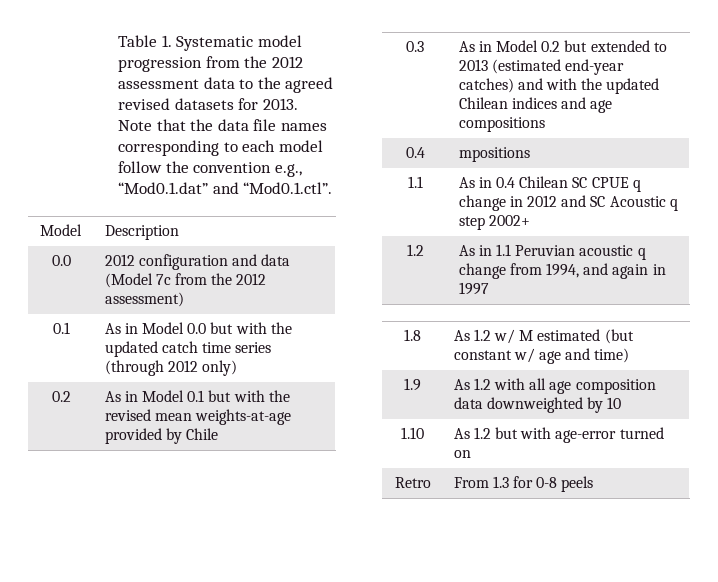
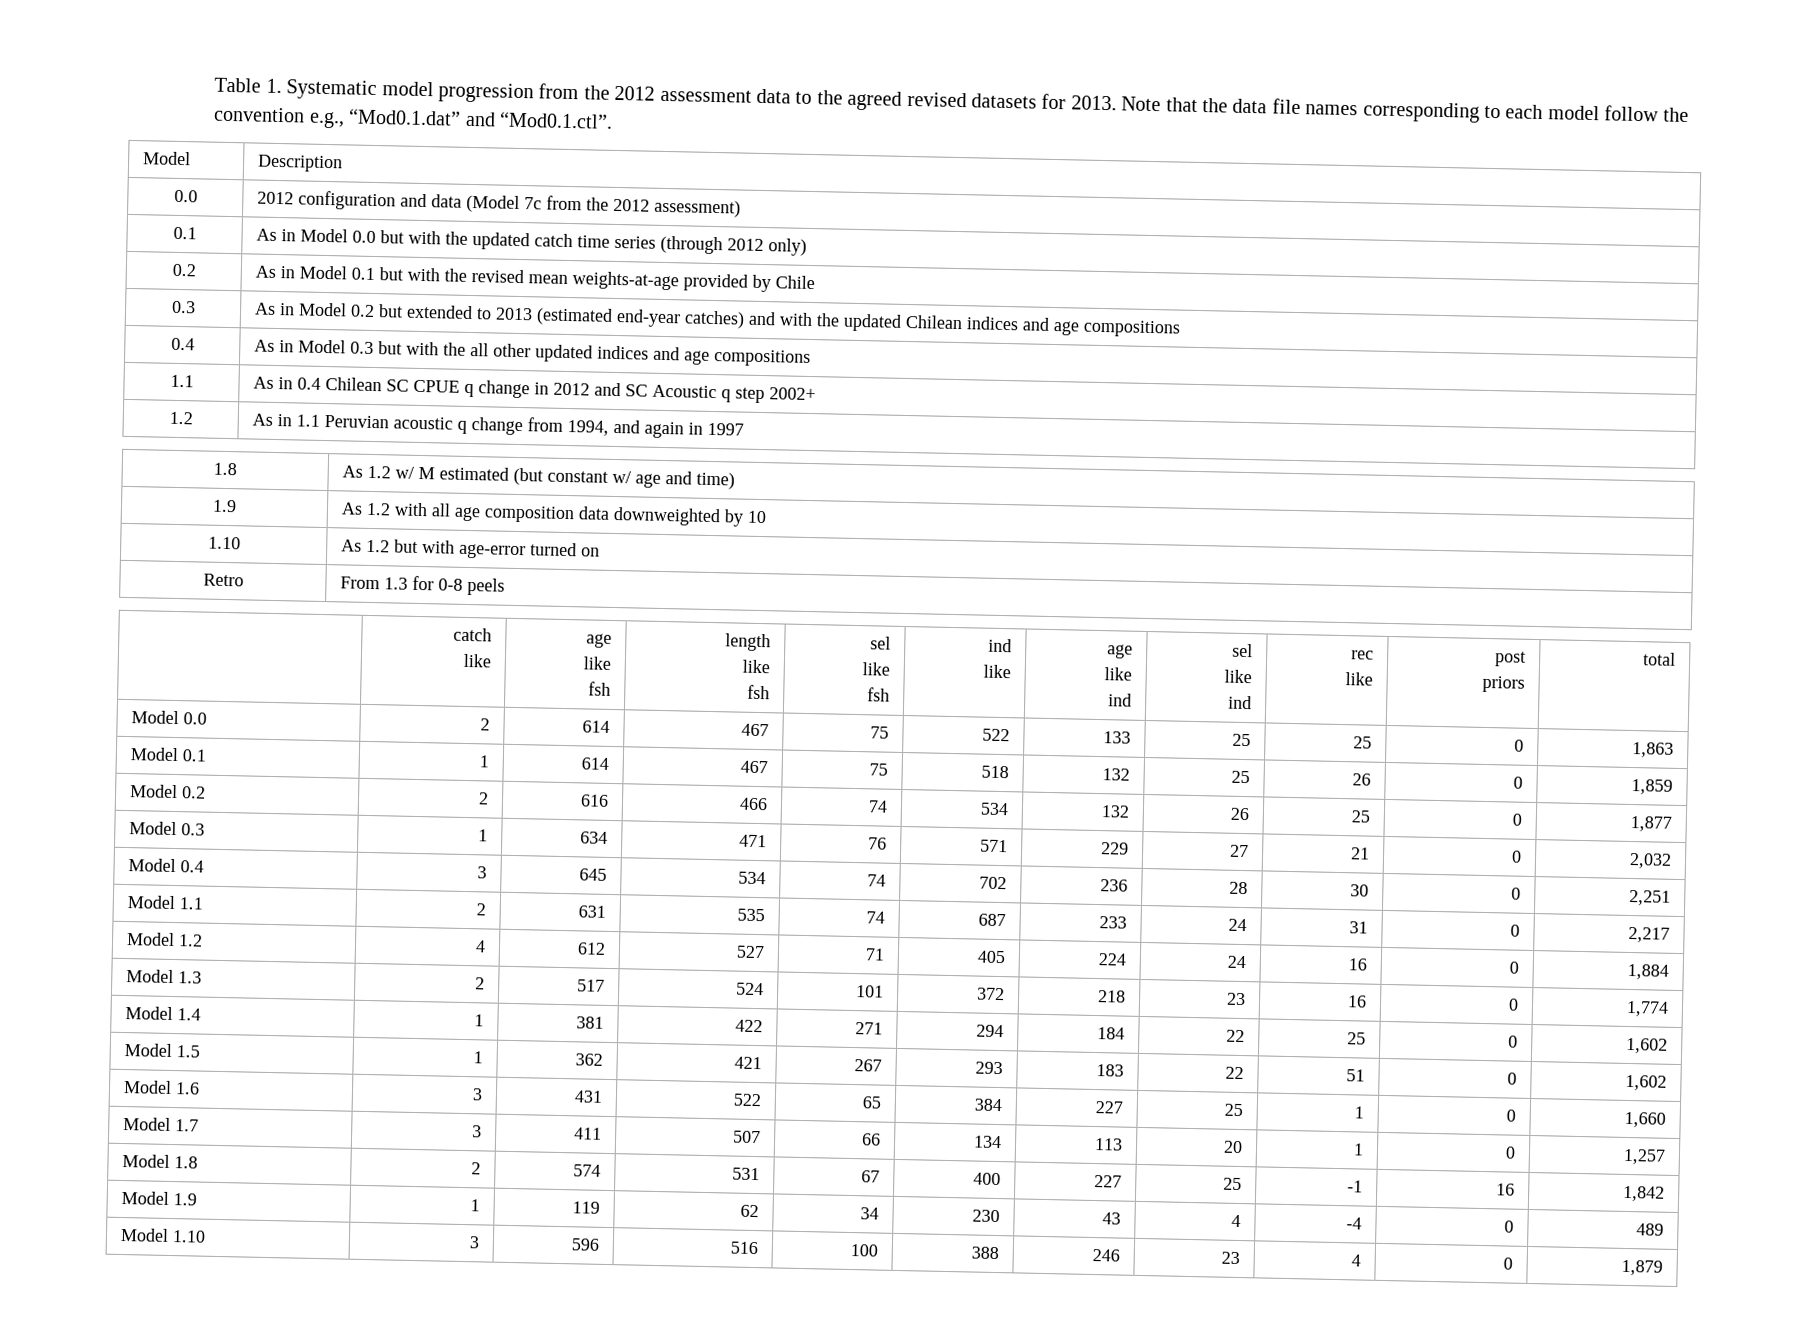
- 0.4 | mpositions
+ 0.4 | As in Model 0.3 but with the all other updated indices and age compositions
+ | catch
+ like | age
+ like
+ fsh | length
+ like
+ fsh | sel
+ like
+ fsh | ind
+ like | age
+ like
+ ind | sel
+ like
+ ind | rec
+ like | post
+ priors | total
+ Model 0.0 | 2 | 614 | 467 | 75 | 522 | 133 | 25 | 25 | 0 | 1,863
+ Model 0.1 | 1 | 614 | 467 | 75 | 518 | 132 | 25 | 26 | 0 | 1,859
+ Model 0.2 | 2 | 616 | 466 | 74 | 534 | 132 | 26 | 25 | 0 | 1,877
+ Model 0.3 | 1 | 634 | 471 | 76 | 571 | 229 | 27 | 21 | 0 | 2,032
+ Model 0.4 | 3 | 645 | 534 | 74 | 702 | 236 | 28 | 30 | 0 | 2,251
+ Model 1.1 | 2 | 631 | 535 | 74 | 687 | 233 | 24 | 31 | 0 | 2,217
+ Model 1.2 | 4 | 612 | 527 | 71 | 405 | 224 | 24 | 16 | 0 | 1,884
+ Model 1.3 | 2 | 517 | 524 | 101 | 372 | 218 | 23 | 16 | 0 | 1,774
+ Model 1.4 | 1 | 381 | 422 | 271 | 294 | 184 | 22 | 25 | 0 | 1,602
+ Model 1.5 | 1 | 362 | 421 | 267 | 293 | 183 | 22 | 51 | 0 | 1,602
+ Model 1.6 | 3 | 431 | 522 | 65 | 384 | 227 | 25 | 1 | 0 | 1,660
+ Model 1.7 | 3 | 411 | 507 | 66 | 134 | 113 | 20 | 1 | 0 | 1,257
+ Model 1.8 | 2 | 574 | 531 | 67 | 400 | 227 | 25 | -1 | 16 | 1,842
+ Model 1.9 | 1 | 119 | 62 | 34 | 230 | 43 | 4 | -4 | 0 | 489
+ Model 1.10 | 3 | 596 | 516 | 100 | 388 | 246 | 23 | 4 | 0 | 1,879

